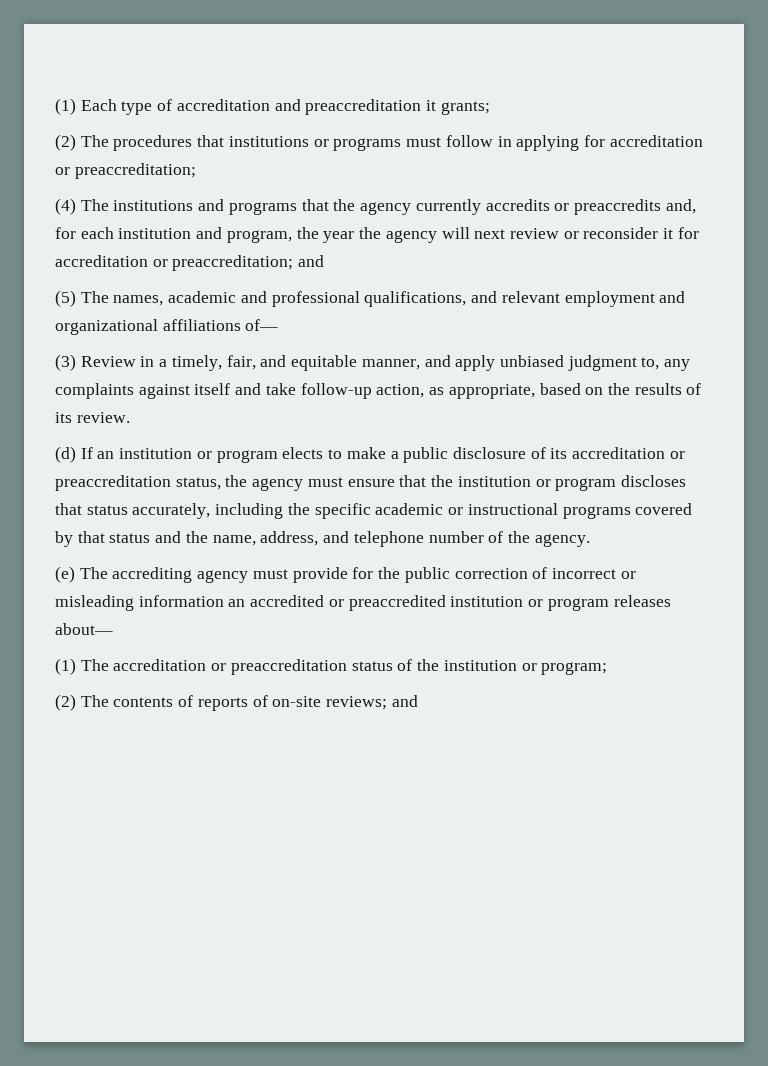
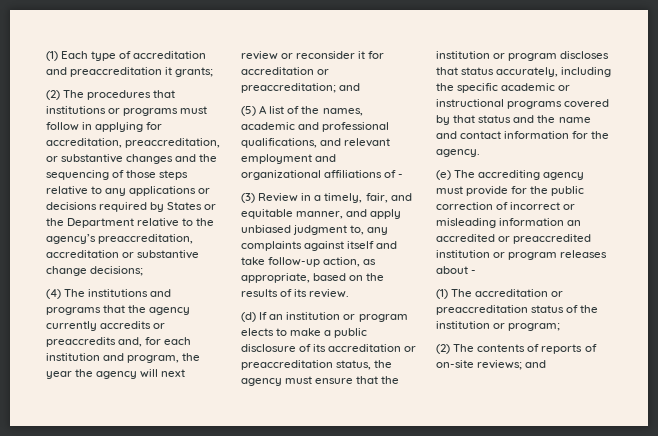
- (2) The procedures that institutions or programs must follow in applying for accreditation or preaccreditation;
+ (2) The procedures that institutions or programs must follow in applying for accreditation, preaccreditation, or substantive changes and the sequencing of those steps relative to any applications or decisions required by States or the Department relative to the agency’s preaccreditation, accreditation or substantive change decisions;
- (5) The names, academic and professional qualifications, and relevant employment and organizational affiliations of—
+ (5) A list of the names, academic and professional qualifications, and relevant employment and organizational affiliations of -
- (d) If an institution or program elects to make a public disclosure of its accreditation or preaccreditation status, the agency must ensure that the institution or program discloses that status accurately, including the specific academic or instructional programs covered by that status and the name, address, and telephone number of the agency.
+ (d) If an institution or program elects to make a public disclosure of its accreditation or preaccreditation status, the agency must ensure that the institution or program discloses that status accurately, including the specific academic or instructional programs covered by that status and the name and contact information for the agency.
- (e) The accrediting agency must provide for the public correction of incorrect or misleading information an accredited or preaccredited institution or program releases about—
+ (e) The accrediting agency must provide for the public correction of incorrect or misleading information an accredited or preaccredited institution or program releases about -

